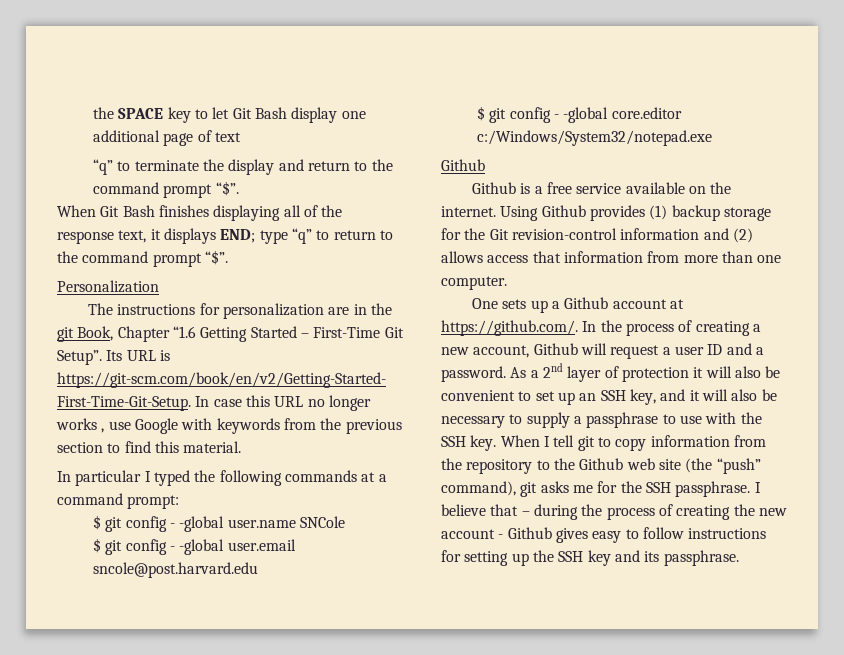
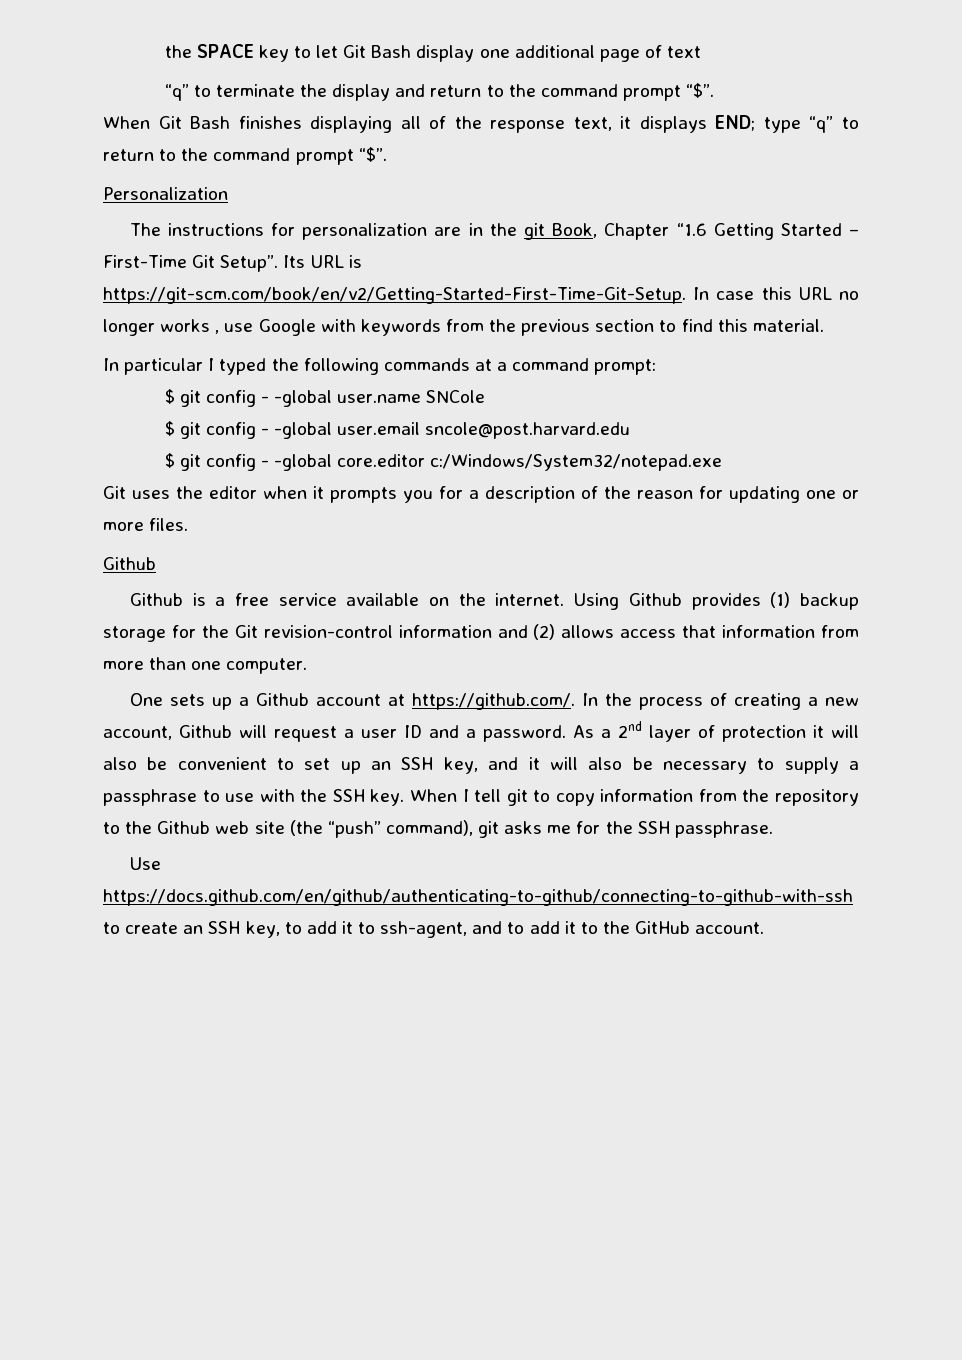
+ Git uses the editor when it prompts you for a description of the reason for updating one or more files.
- When I tell git to copy information from the repository to the Github web site (the “push” command), git asks me for the SSH passphrase. I believe that – during the process of creating the new account - Github gives easy to follow instructions for setting up the SSH key and its passphrase.
+ When I tell git to copy information from the repository to the Github web site (the “push” command), git asks me for the SSH passphrase.
+ Use https://docs.github.com/en/github/authenticating-to-github/connecting-to-github-with-ssh to create an SSH key, to add it to ssh-agent, and to add it to the GitHub account.

